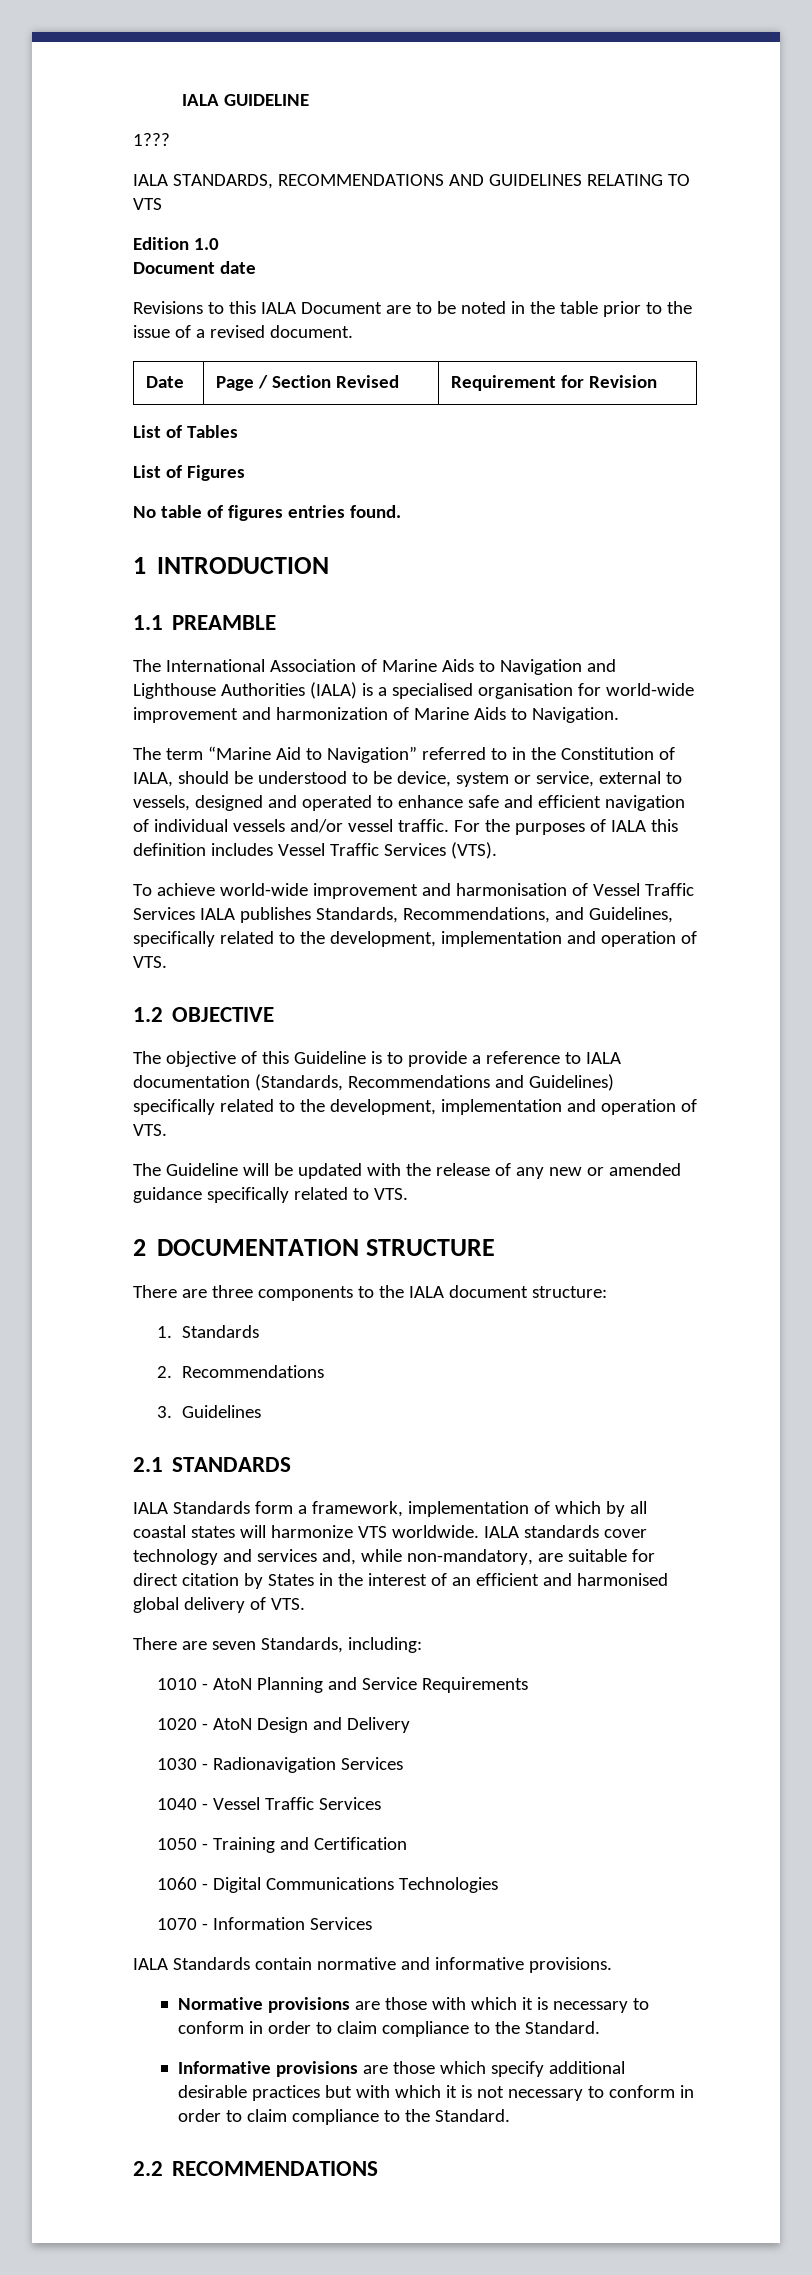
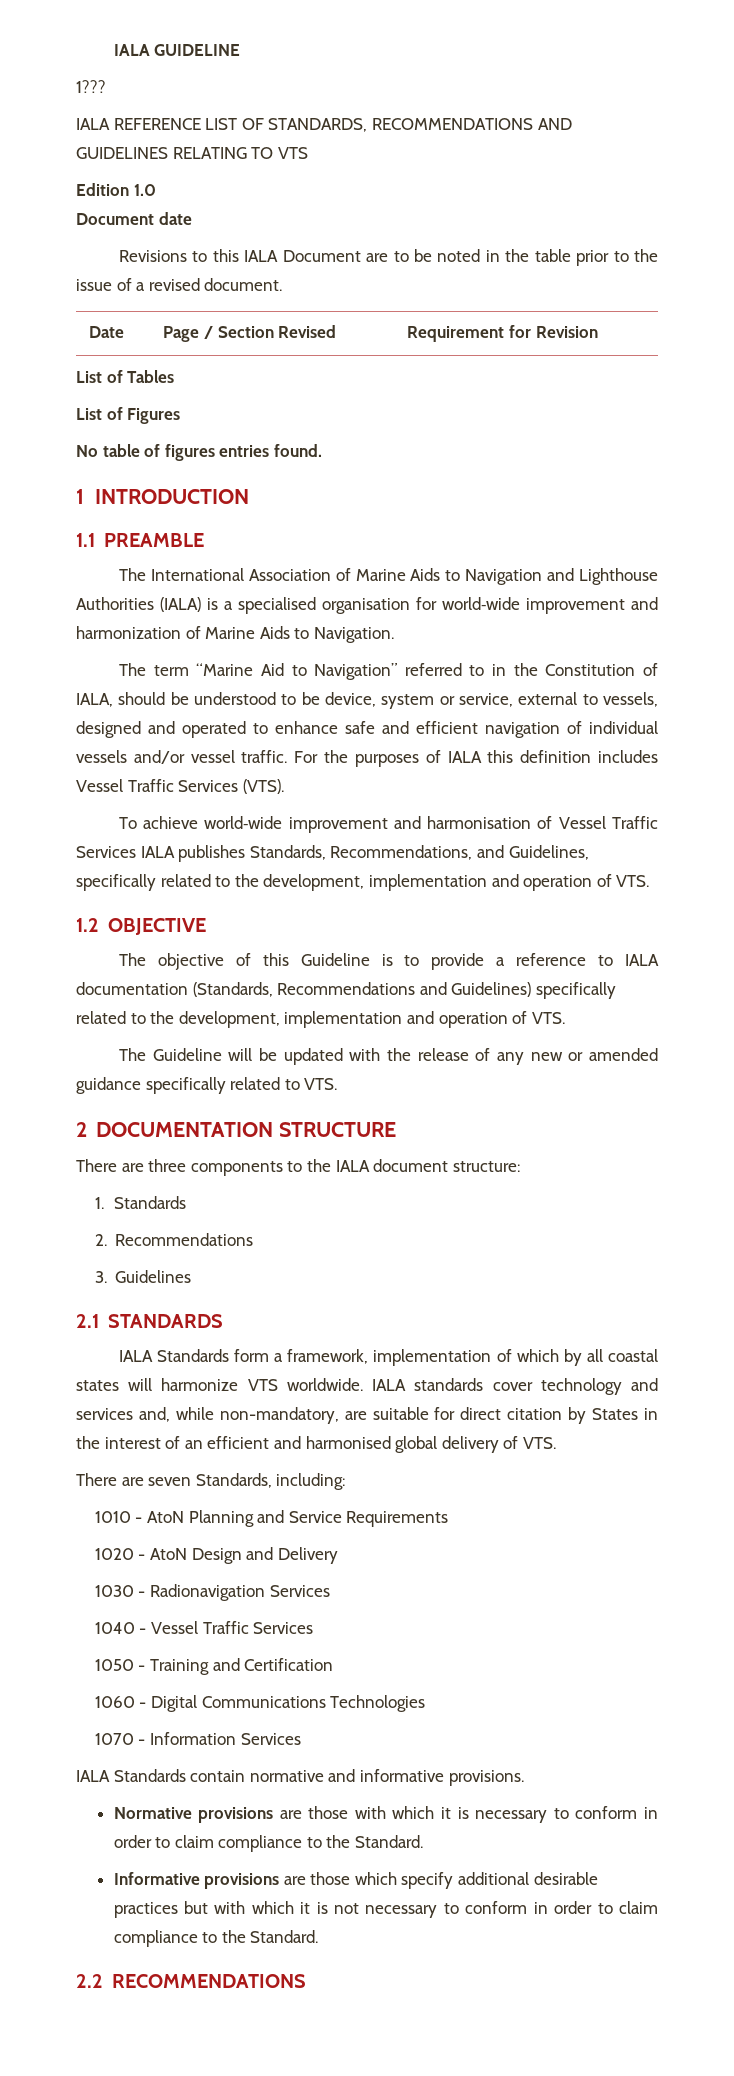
- IALA STANDARDS, RECOMMENDATIONS AND GUIDELINES RELATING TO VTS
+ IALA REFERENCE LIST OF STANDARDS, RECOMMENDATIONS AND GUIDELINES RELATING TO VTS

